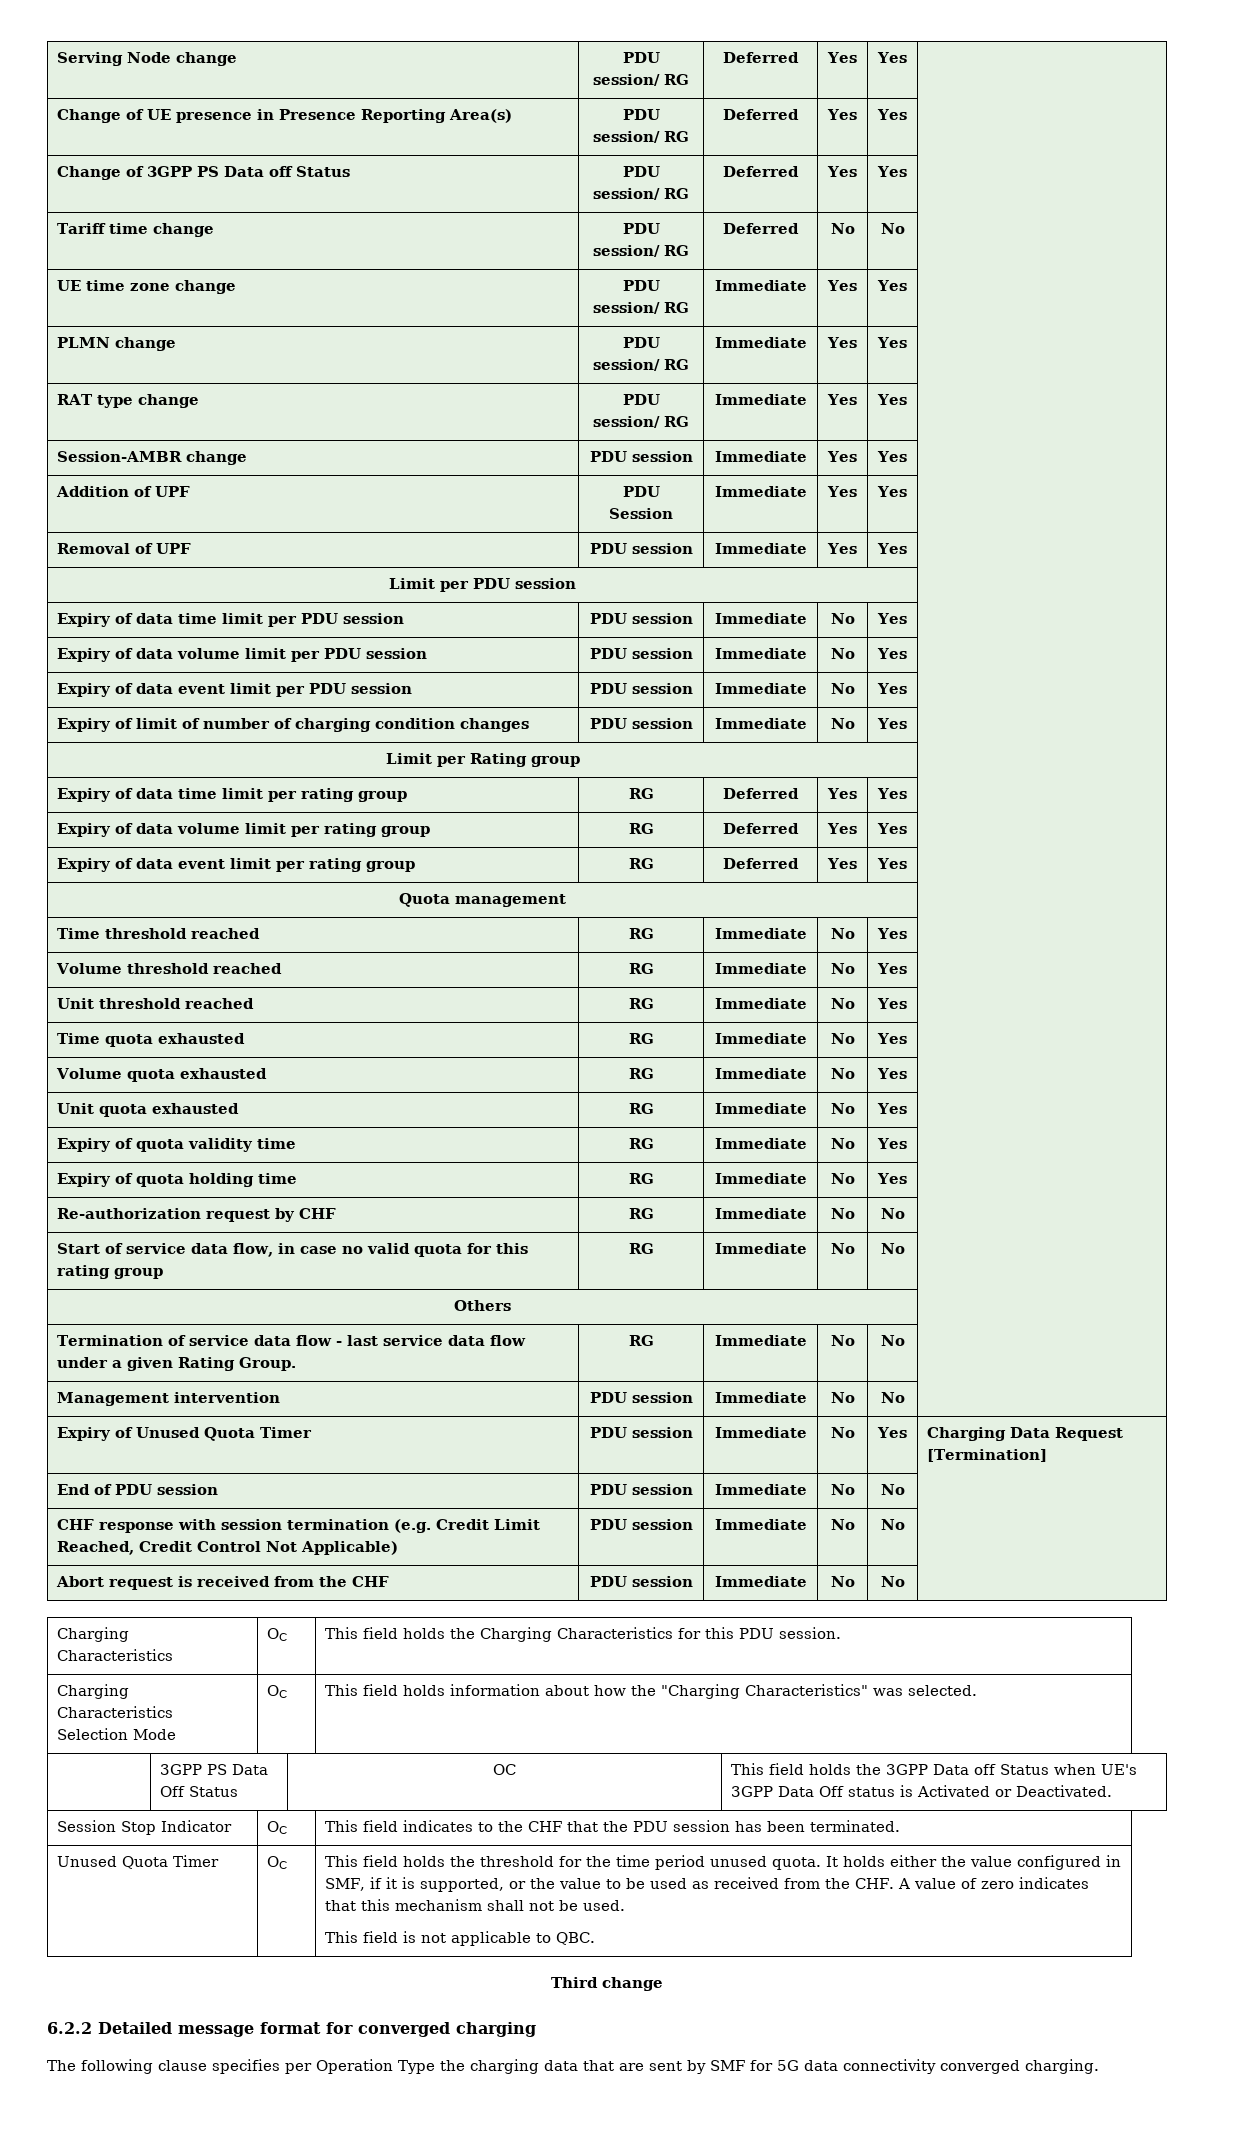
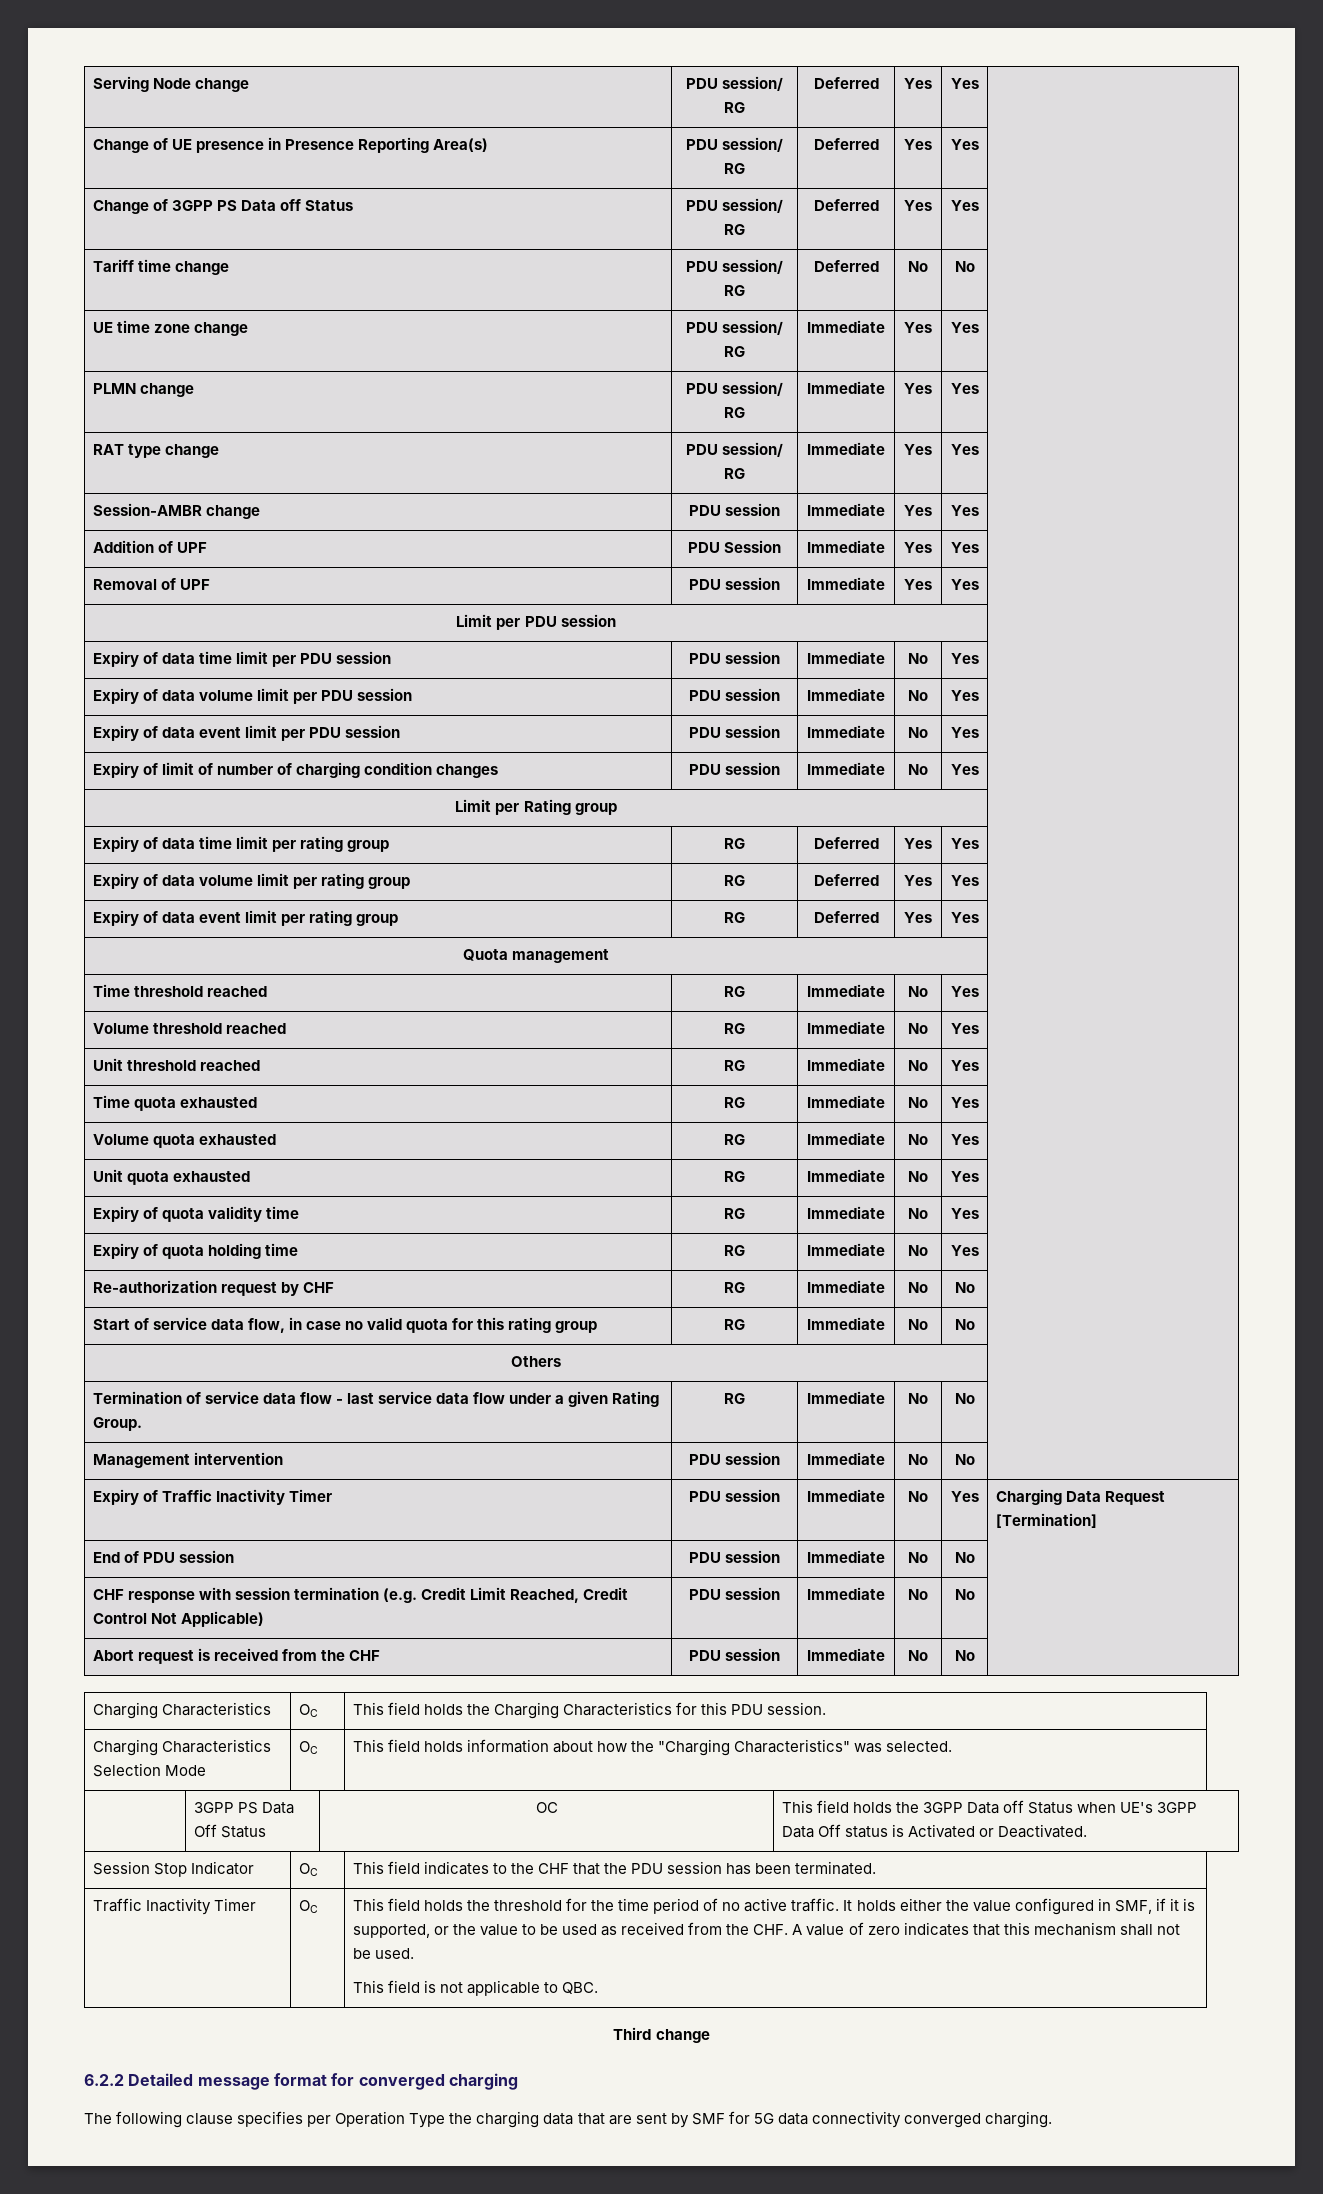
- Expiry of Unused Quota Timer | PDU session | Immediate | No | Yes | Charging Data Request [Termination]
+ Expiry of Traffic Inactivity Timer | PDU session | Immediate | No | Yes | Charging Data Request [Termination]
  Session Stop Indicator | OC | This field indicates to the CHF that the PDU session has been terminated.
- Unused Quota Timer
+ Traffic Inactivity Timer
- This field holds the threshold for the time period unused quota.
+ This field holds the threshold for the time period of no active traffic.

